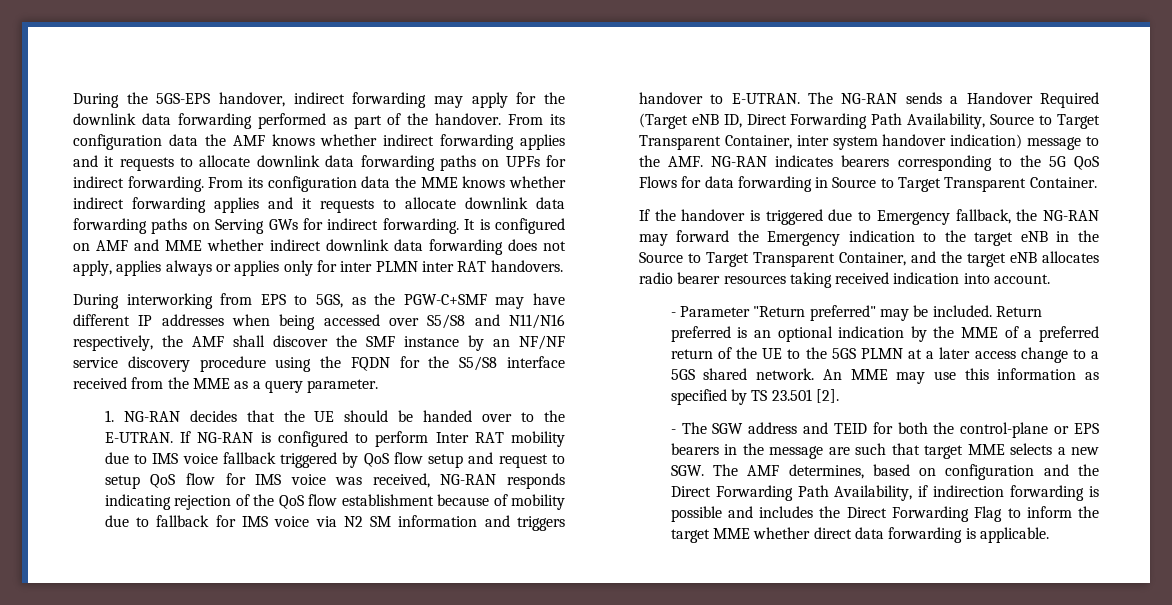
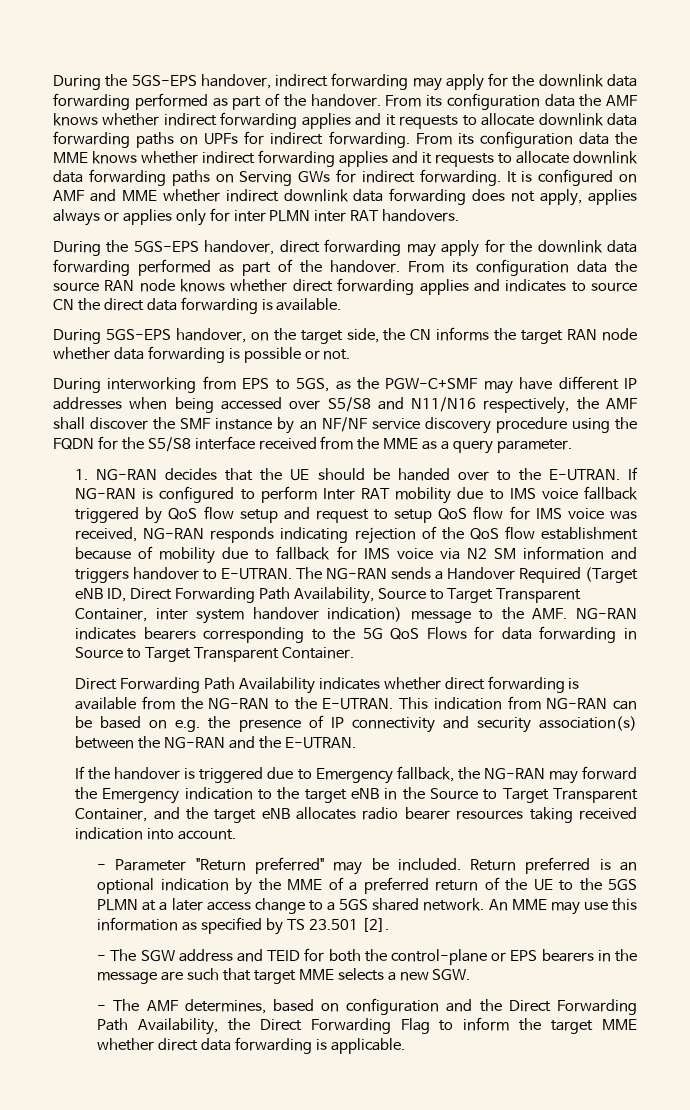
+ During the 5GS-EPS handover, direct forwarding may apply for the downlink data forwarding performed as part of the handover. From its configuration data the source RAN node knows whether direct forwarding applies and indicates to source CN the direct data forwarding is available.
+ During 5GS-EPS handover, on the target side, the CN informs the target RAN node whether data forwarding is possible or not.
+ Direct Forwarding Path Availability indicates whether direct forwarding is available from the NG-RAN to the E-UTRAN. This indication from NG-RAN can be based on e.g. the presence of IP connectivity and security association(s) between the NG-RAN and the E-UTRAN.
- - The SGW address and TEID for both the control-plane or EPS bearers in the message are such that target MME selects a new SGW. The AMF determines, based on configuration and the Direct Forwarding Path Availability, if indirection forwarding is possible and includes the Direct Forwarding Flag to inform the target MME whether direct data forwarding is applicable.
+ - The SGW address and TEID for both the control-plane or EPS bearers in the message are such that target MME selects a new SGW.
+ - The AMF determines, based on configuration and the Direct Forwarding Path Availability, the Direct Forwarding Flag to inform the target MME whether direct data forwarding is applicable.

